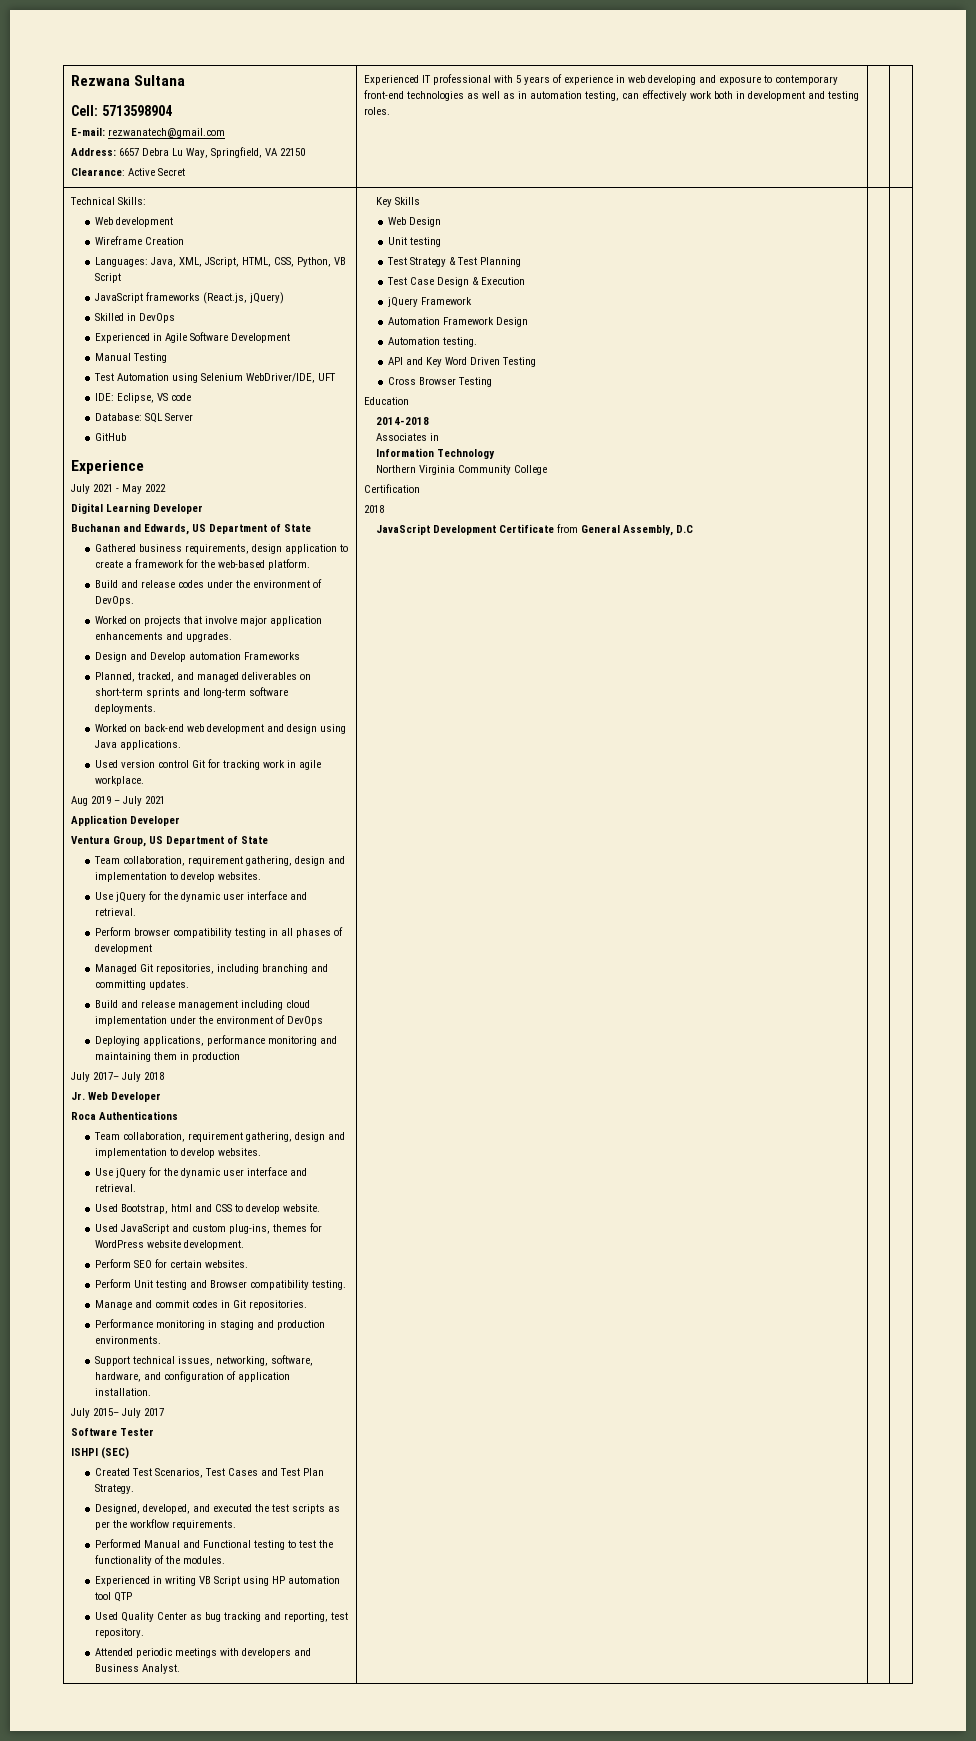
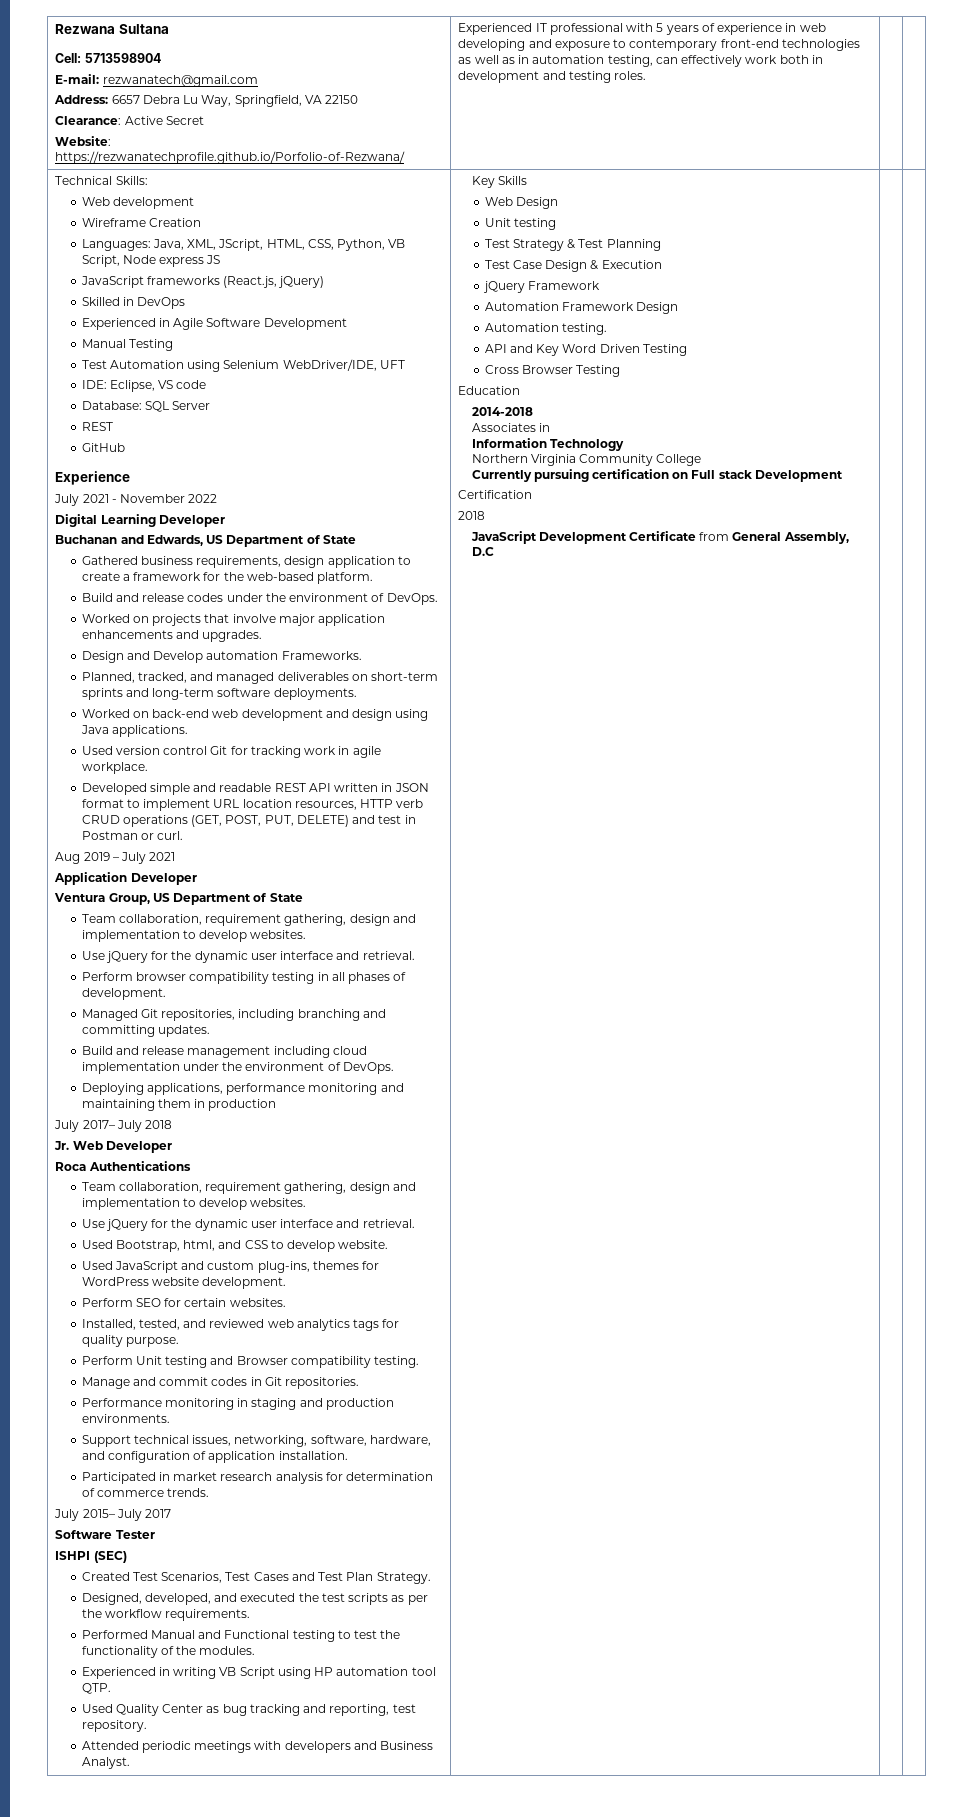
+ Website: https://rezwanatechprofile.github.io/Porfolio-of-Rezwana/
- Languages: Java, XML, JScript, HTML, CSS, Python, VB Script
+ Languages: Java, XML, JScript, HTML, CSS, Python, VB Script, Node express JS
  Database: SQL Server
+ REST
- July 2021 - May 2022
+ July 2021 - November 2022
- Design and Develop automation Frameworks
+ Design and Develop automation Frameworks.
+ Developed simple and readable REST API written in JSON format to implement URL location resources, HTTP verb CRUD operations (GET, POST, PUT, DELETE) and test in Postman or curl.
- Perform browser compatibility testing in all phases of development
+ Perform browser compatibility testing in all phases of development.
- Build and release management including cloud implementation under the environment of DevOps
+ Build and release management including cloud implementation under the environment of DevOps.
- Used Bootstrap, html and CSS to develop website.
+ Used Bootstrap, html, and CSS to develop website.
+ Installed, tested, and reviewed web analytics tags for quality purpose.
+ Participated in market research analysis for determination of commerce trends.
- Experienced in writing VB Script using HP automation tool QTP
+ Experienced in writing VB Script using HP automation tool QTP.
+ Currently pursuing certification on Full stack Development

